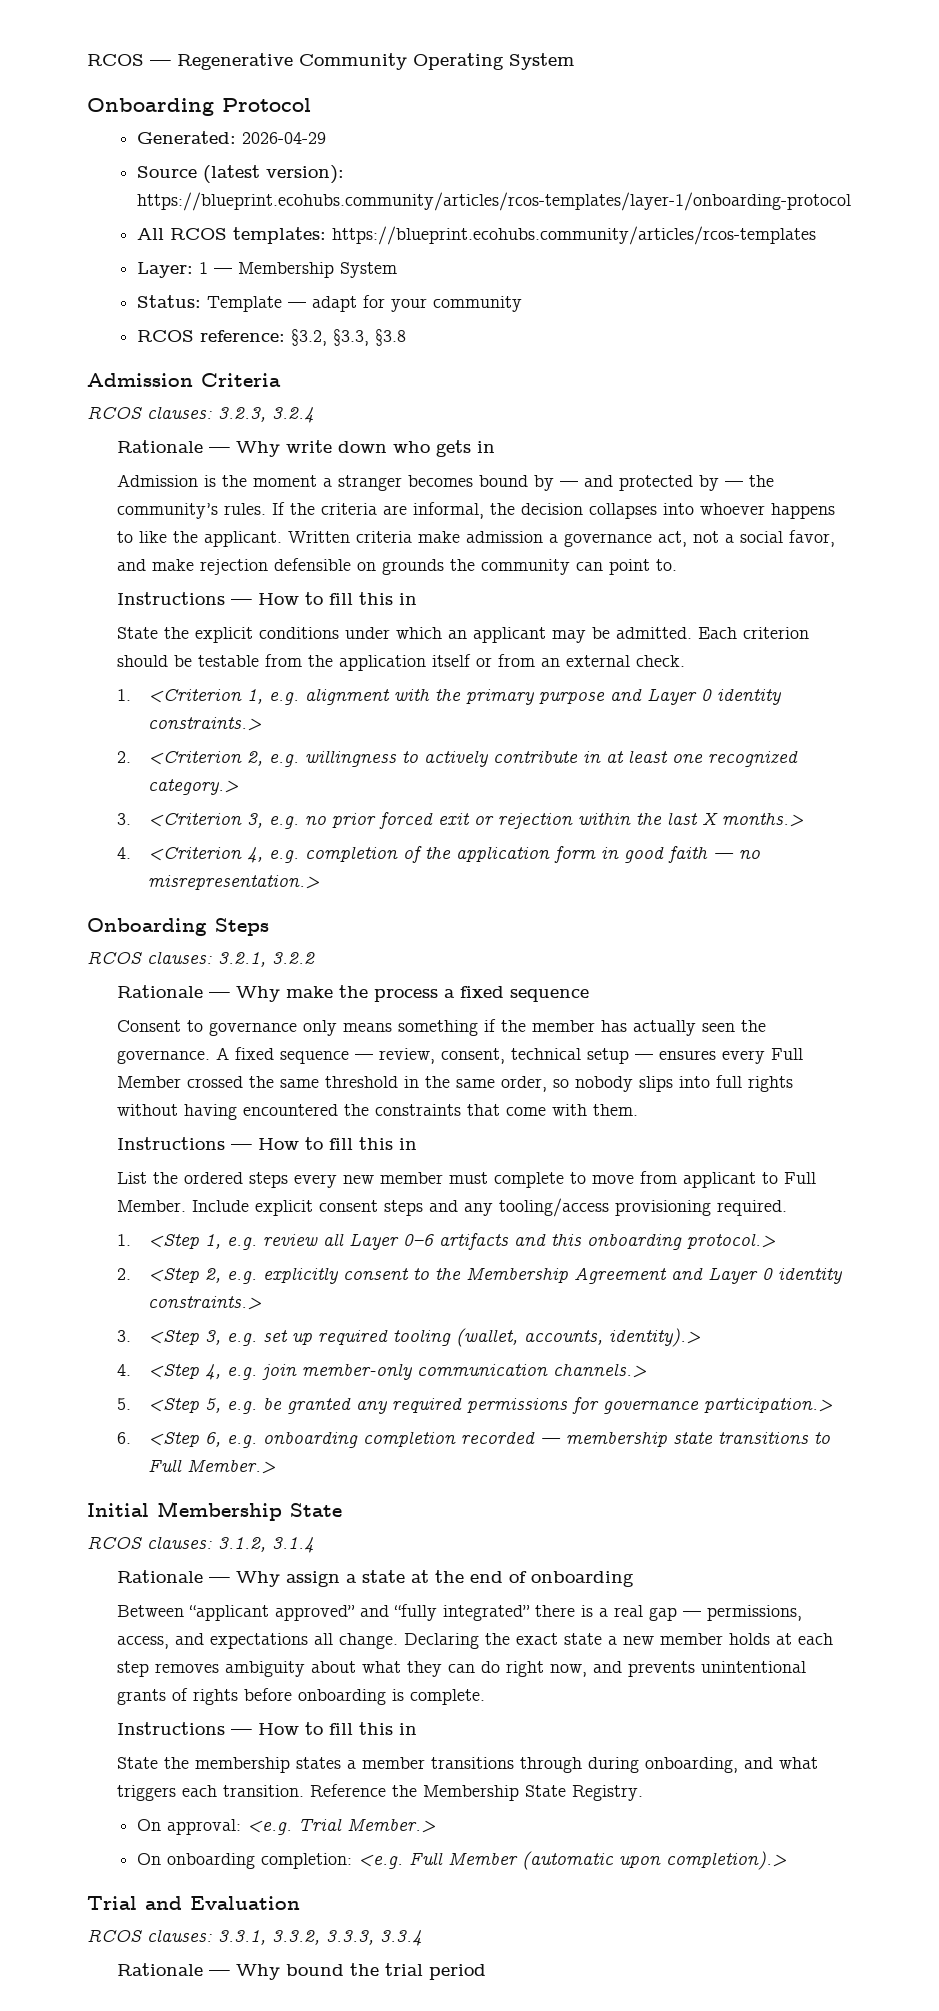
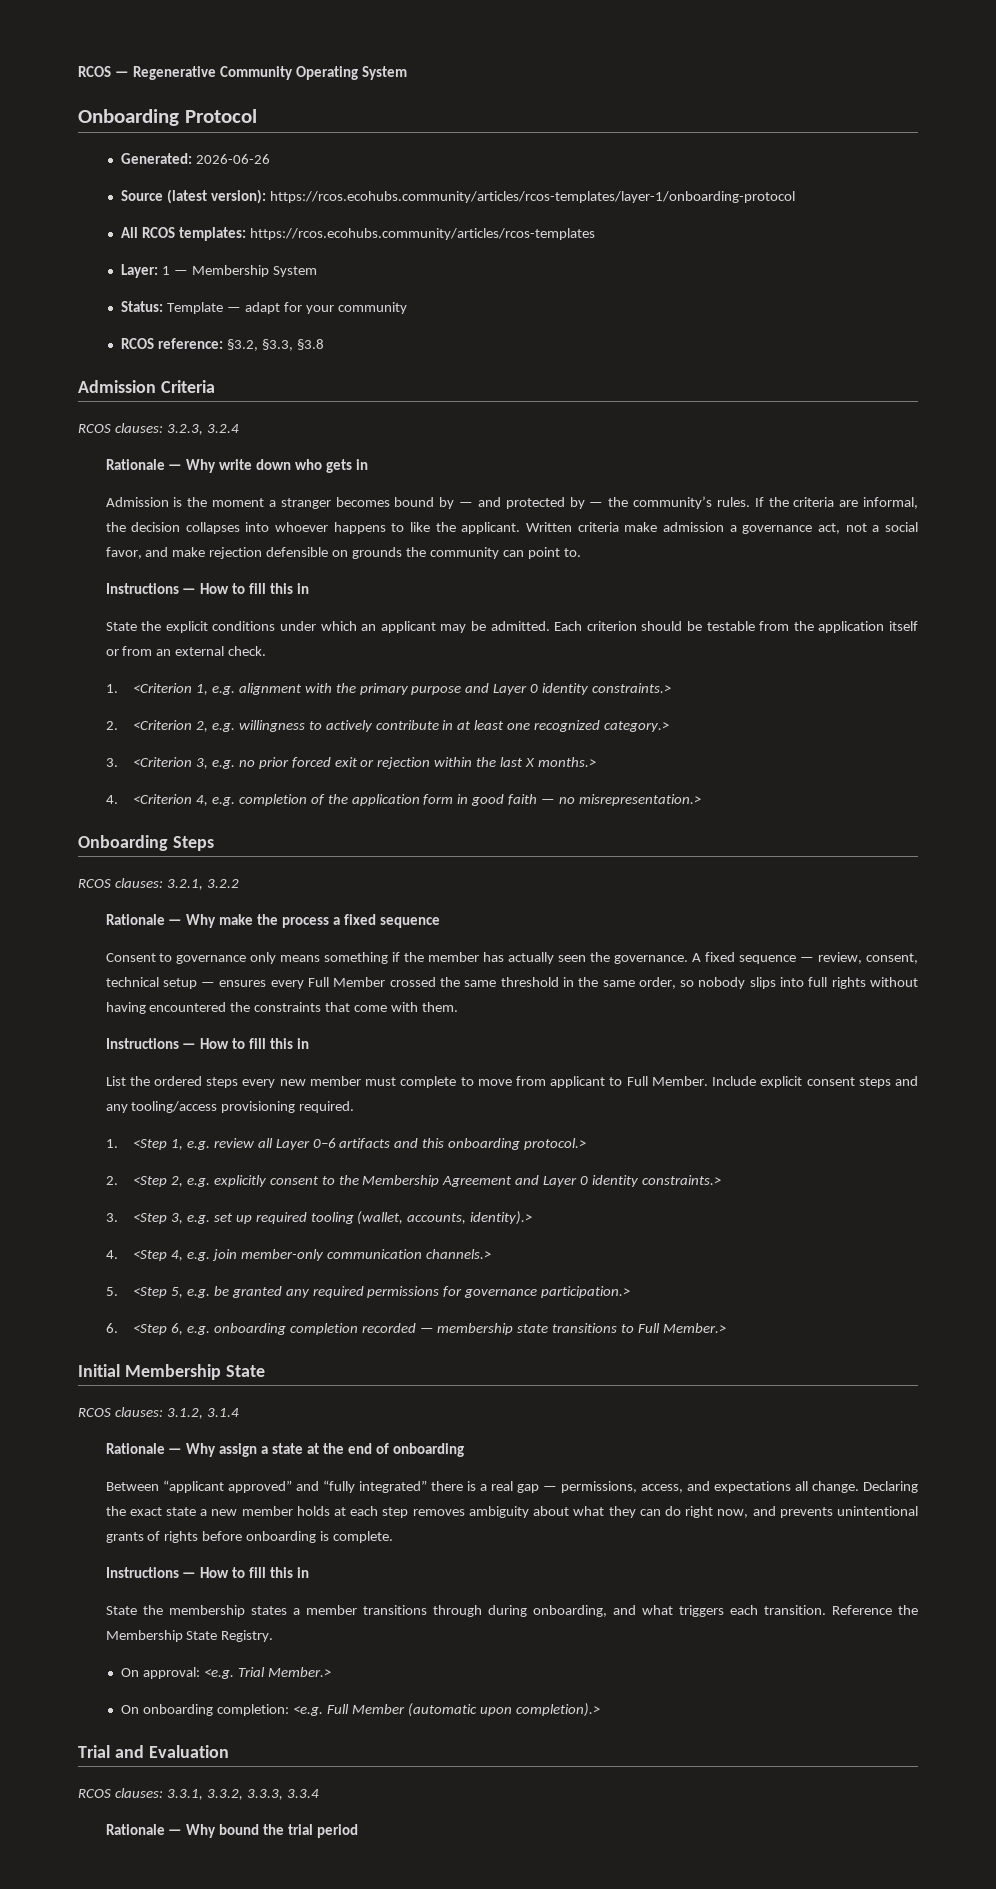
- Generated: 2026-04-29
+ Generated: 2026-06-26
- Source (latest version): https://blueprint.ecohubs.community/articles/rcos-templates/layer-1/onboarding-protocol
+ Source (latest version): https://rcos.ecohubs.community/articles/rcos-templates/layer-1/onboarding-protocol
- All RCOS templates: https://blueprint.ecohubs.community/articles/rcos-templates
+ All RCOS templates: https://rcos.ecohubs.community/articles/rcos-templates

